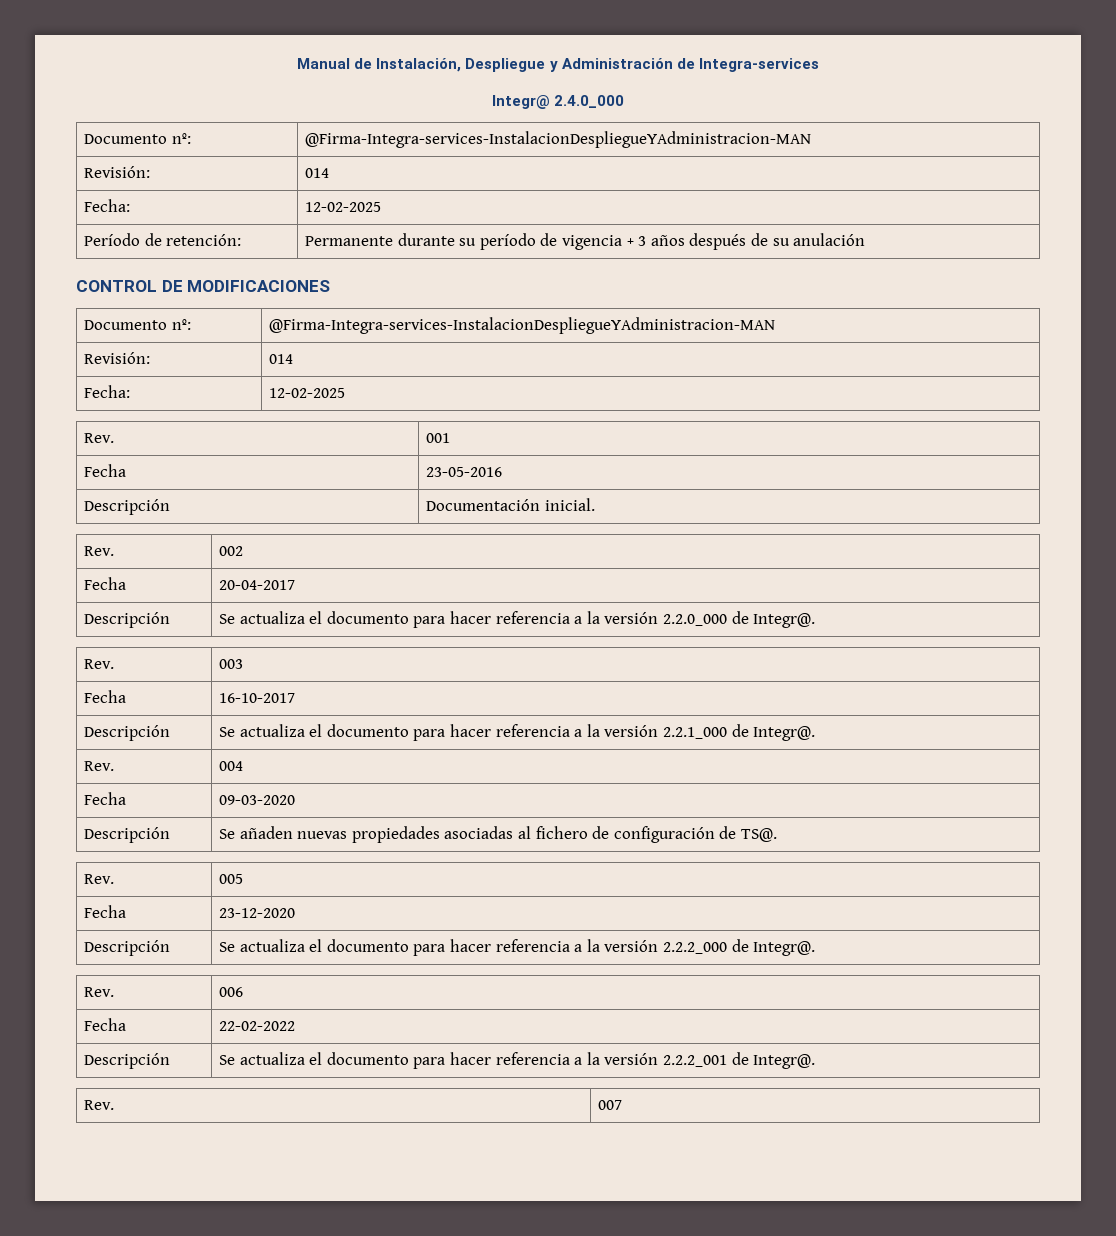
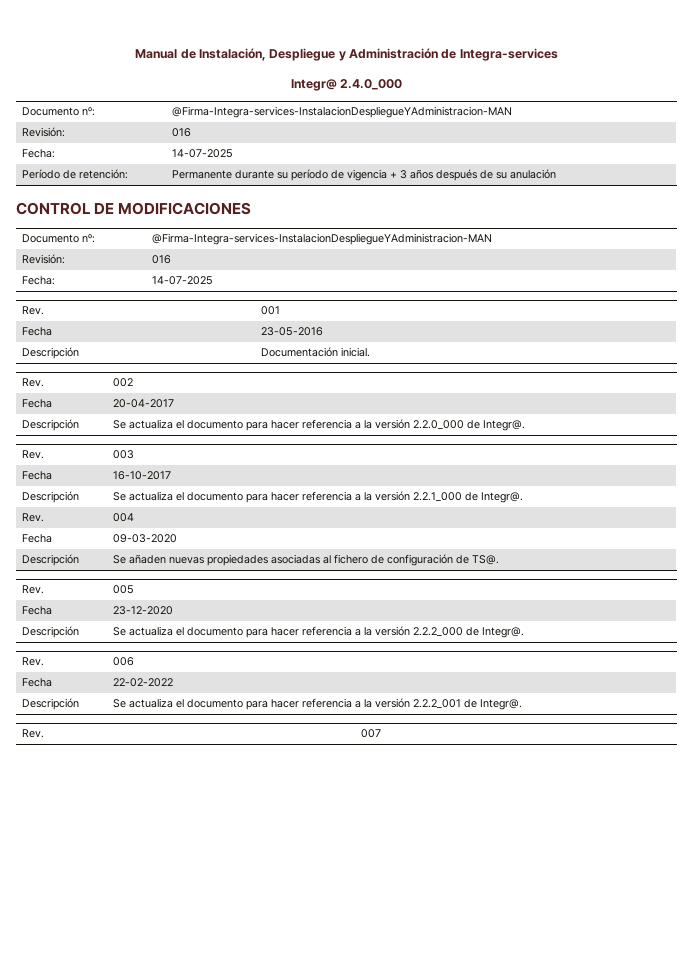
  Integr@ 2.4.0_000
  Documento nº: | @Firma-Integra-services-InstalacionDespliegueYAdministracion-MAN
- Revisión: | 014
- Fecha: | 12-02-2025
+ Revisión: | 016
+ Fecha: | 14-07-2025
  CONTROL DE MODIFICACIONES
  Documento nº: | @Firma-Integra-services-InstalacionDespliegueYAdministracion-MAN
- Revisión: | 014
- Fecha: | 12-02-2025
+ Revisión: | 016
+ Fecha: | 14-07-2025

